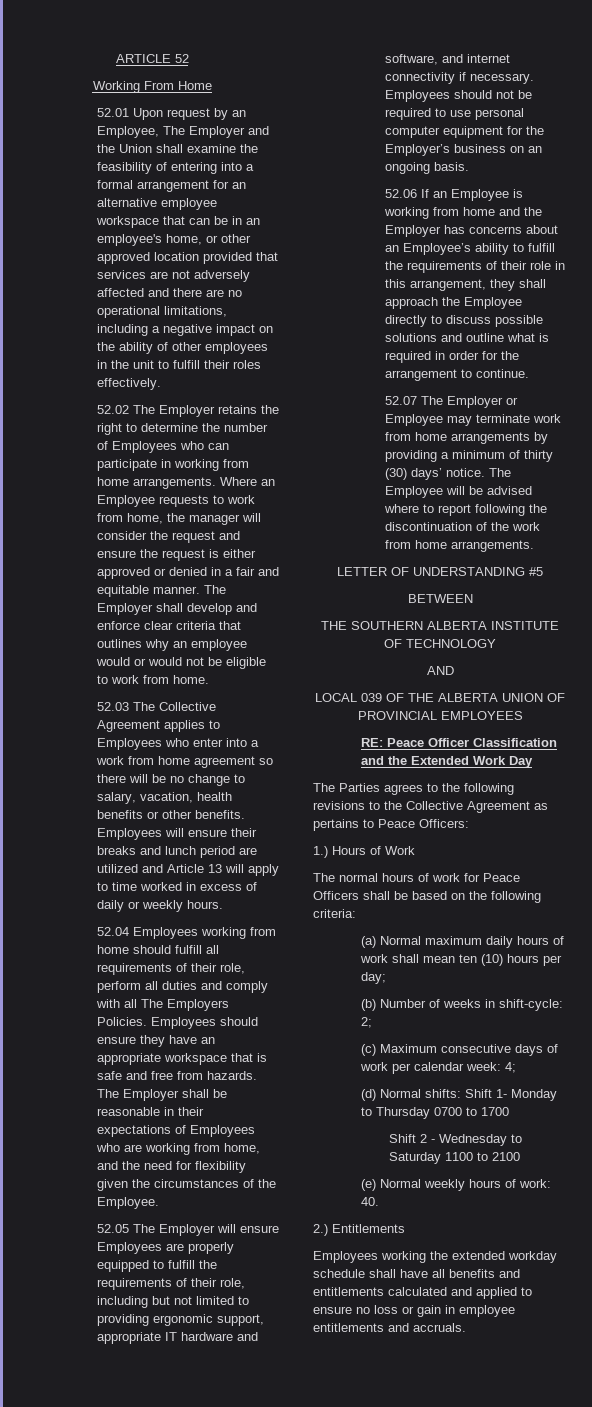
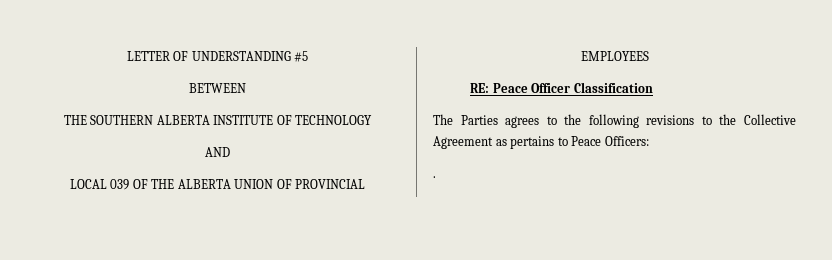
- ARTICLE 52
- Working From Home
- 52.01 Upon request by an Employee, The Employer and the Union shall examine the feasibility of entering into a formal arrangement for an alternative employee workspace that can be in an employee's home, or other approved location provided that services are not adversely affected and there are no operational limitations, including a negative impact on the ability of other employees in the unit to fulfill their roles effectively.
- 52.02 The Employer retains the right to determine the number of Employees who can participate in working from home arrangements. Where an Employee requests to work from home, the manager will consider the request and ensure the request is either approved or denied in a fair and equitable manner. The Employer shall develop and enforce clear criteria that outlines why an employee would or would not be eligible to work from home.
- 52.03 The Collective Agreement applies to Employees who enter into a work from home agreement so there will be no change to salary, vacation, health benefits or other benefits. Employees will ensure their breaks and lunch period are utilized and Article 13 will apply to time worked in excess of daily or weekly hours.
- 52.04 Employees working from home should fulfill all requirements of their role, perform all duties and comply with all The Employers Policies. Employees should ensure they have an appropriate workspace that is safe and free from hazards. The Employer shall be reasonable in their expectations of Employees who are working from home, and the need for flexibility given the circumstances of the Employee.
- 52.05 The Employer will ensure Employees are properly equipped to fulfill the requirements of their role, including but not limited to providing ergonomic support, appropriate IT hardware and software, and internet connectivity if necessary. Employees should not be required to use personal computer equipment for the Employer’s business on an ongoing basis.
- 52.06 If an Employee is working from home and the Employer has concerns about an Employee’s ability to fulfill the requirements of their role in this arrangement, they shall approach the Employee directly to discuss possible solutions and outline what is required in order for the arrangement to continue.
- 52.07 The Employer or Employee may terminate work from home arrangements by providing a minimum of thirty (30) days’ notice. The Employee will be advised where to report following the discontinuation of the work from home arrangements.
- RE: Peace Officer Classification and the Extended Work Day
+ RE: Peace Officer Classification
- 1.) Hours of Work
- The normal hours of work for Peace Officers shall be based on the following criteria:
- (a) Normal maximum daily hours of work shall mean ten (10) hours per day;
- (b) Number of weeks in shift-cycle: 2;
- (c) Maximum consecutive days of work per calendar week: 4;
- (d) Normal shifts: Shift 1- Monday to Thursday 0700 to 1700
- Shift 2 - Wednesday to Saturday 1100 to 2100
- (e) Normal weekly hours of work: 40.
- 2.) Entitlements
- Employees working the extended workday schedule shall have all benefits and entitlements calculated and applied to ensure no loss or gain in employee entitlements and accruals.
+ .

